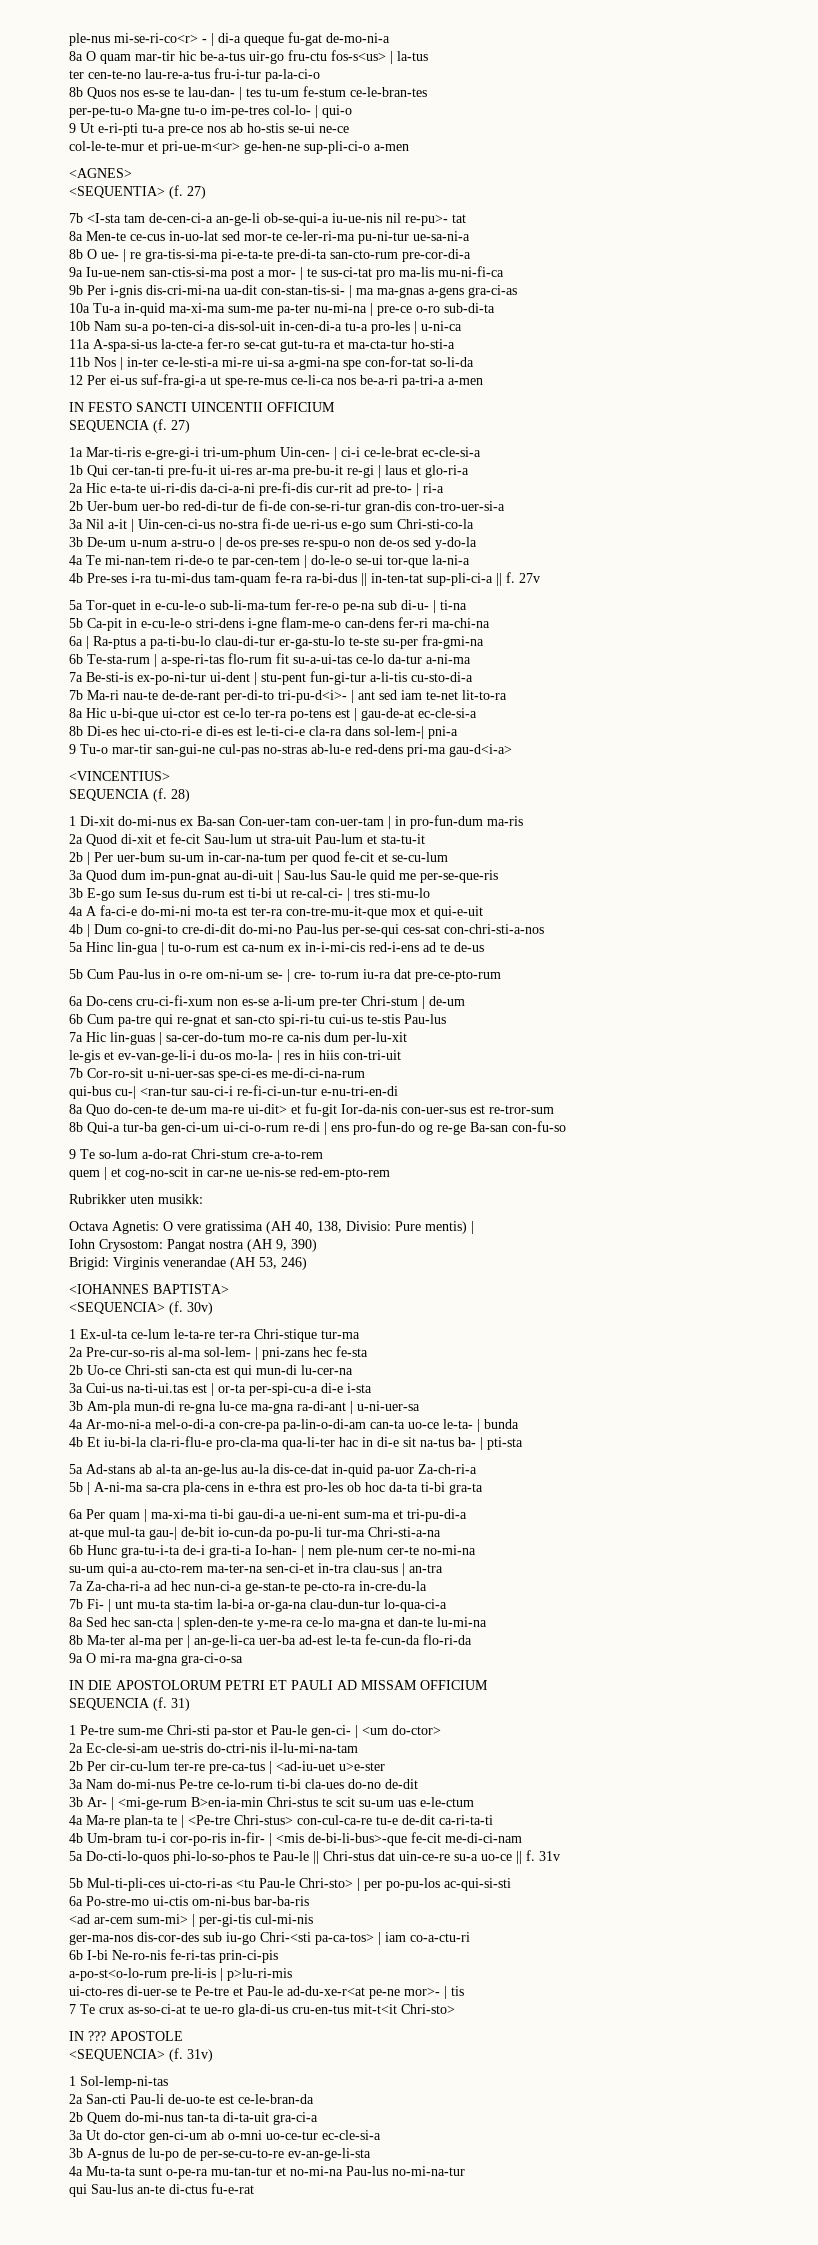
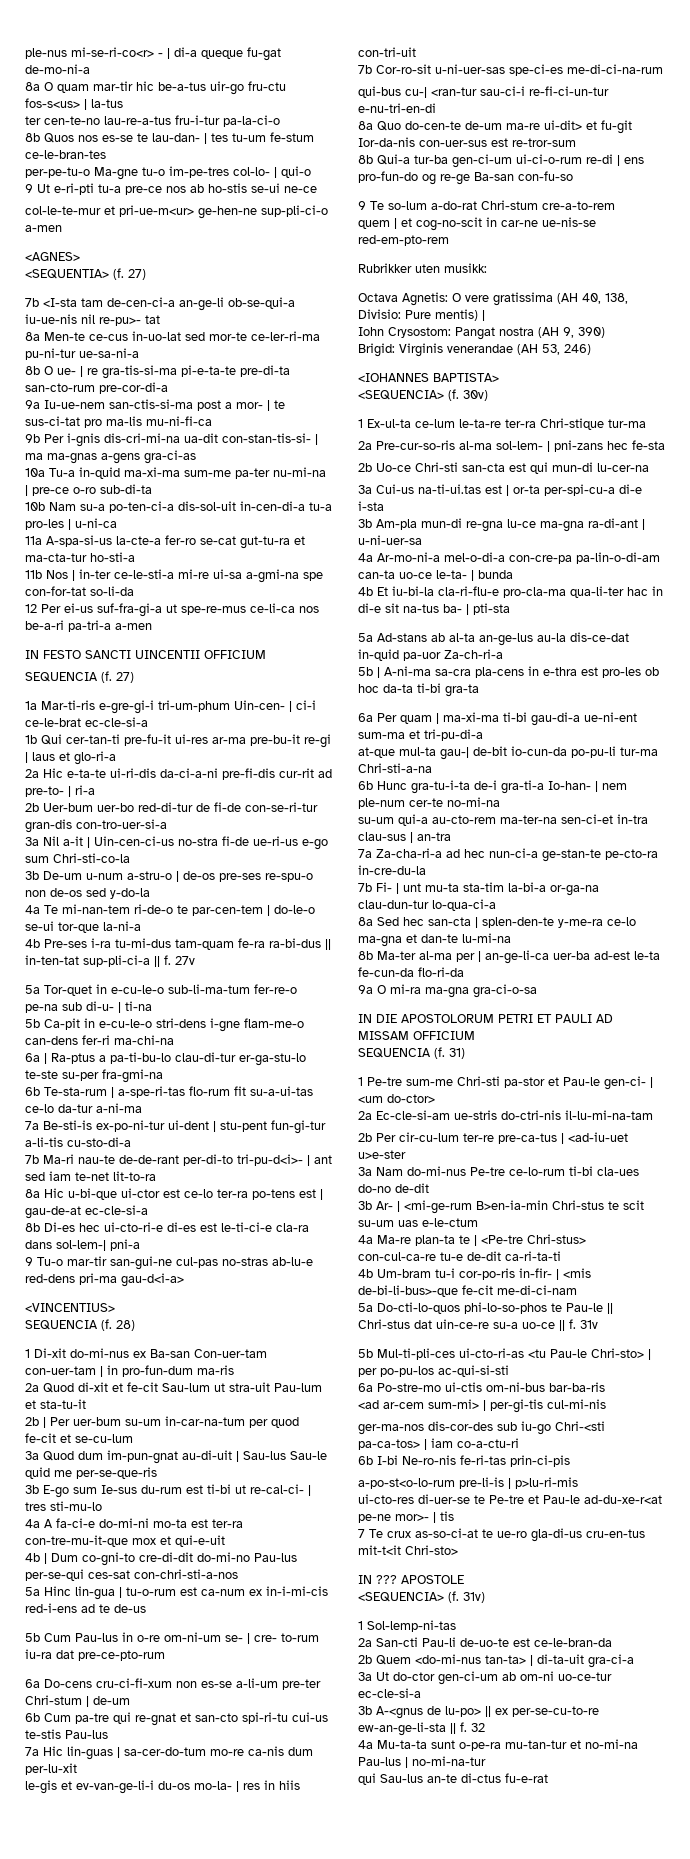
- 2b Quem do-mi-nus tan-ta di-ta-uit gra-ci-a
+ 2b Quem <do-mi-nus tan-ta> | di-ta-uit gra-ci-a
- 3a Ut do-ctor gen-ci-um ab o-mni uo-ce-tur ec-cle-si-a
+ 3a Ut do-ctor gen-ci-um ab om-ni uo-ce-tur ec-cle-si-a
- 3b A-gnus de lu-po de per-se-cu-to-re ev-an-ge-li-sta
+ 3b A-<gnus de lu-po> || ex per-se-cu-to-re ew-an-ge-li-sta || f. 32
- 4a Mu-ta-ta sunt o-pe-ra mu-tan-tur et no-mi-na Pau-lus no-mi-na-tur
+ 4a Mu-ta-ta sunt o-pe-ra mu-tan-tur et no-mi-na Pau-lus | no-mi-na-tur

